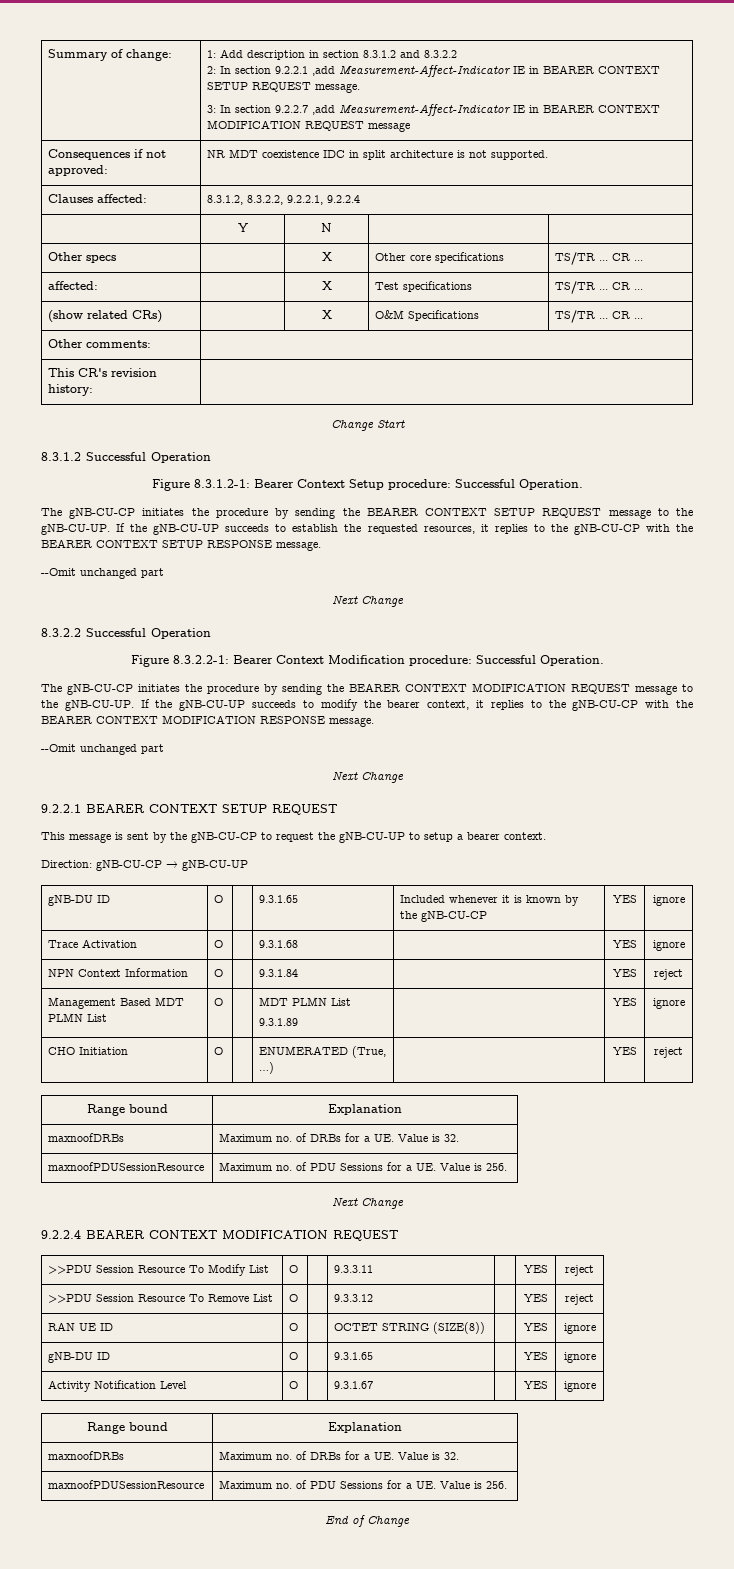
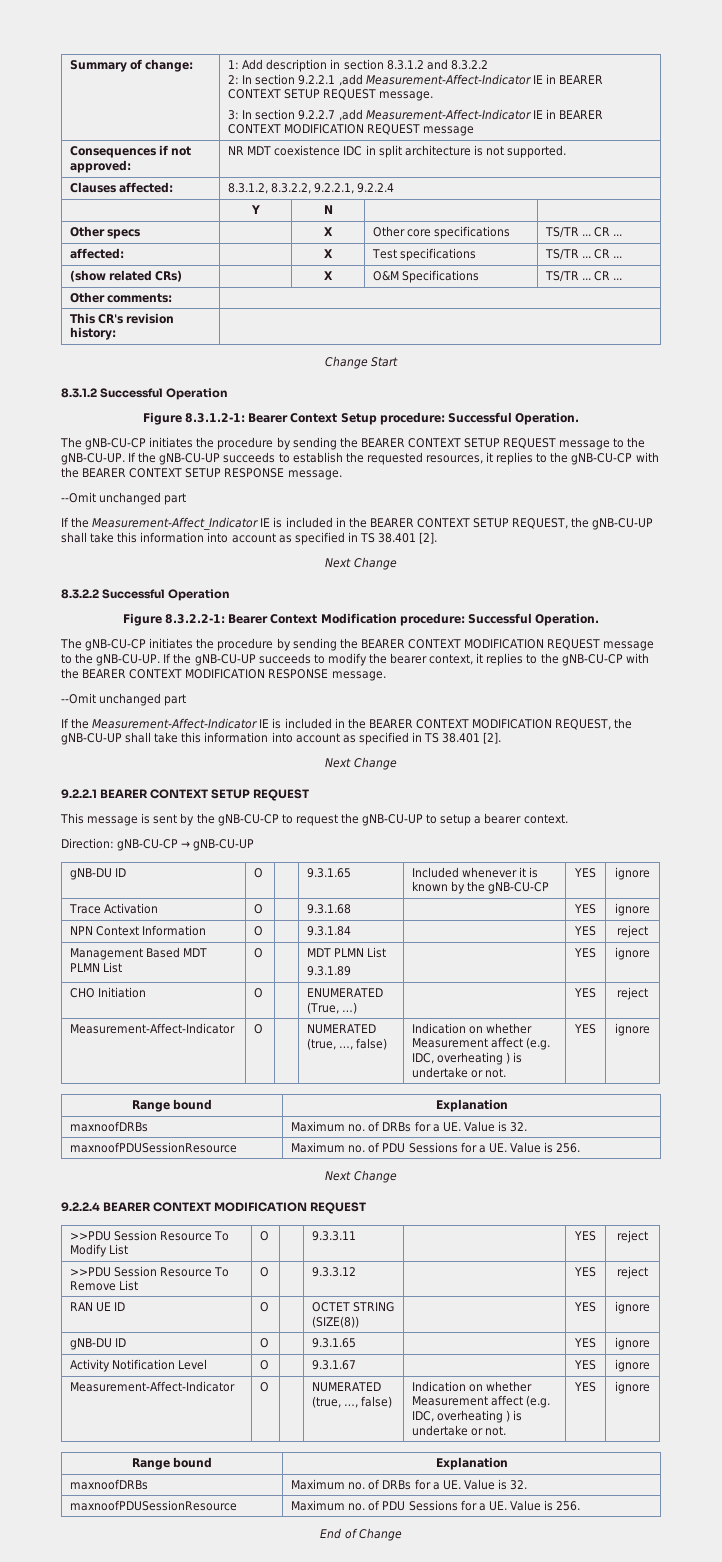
+ If the Measurement-Affect_Indicator IE is included in the BEARER CONTEXT SETUP REQUEST, the gNB-CU-UP shall take this information into account as specified in TS 38.401 [2].
+ If the Measurement-Affect-Indicator IE is included in the BEARER CONTEXT MODIFICATION REQUEST, the gNB-CU-UP shall take this information into account as specified in TS 38.401 [2].
  CHO Initiation | O | | ENUMERATED (True, …) | | YES | reject
+ Measurement-Affect-Indicator | O | | NUMERATED (true, …, false) | Indication on whether Measurement affect (e.g. IDC, overheating ) is undertake or not. | YES | ignore
  Activity Notification Level | O | | 9.3.1.67 | | YES | ignore
+ Measurement-Affect-Indicator | O | | NUMERATED (true, …, false) | Indication on whether Measurement affect (e.g. IDC, overheating ) is undertake or not. | YES | ignore

